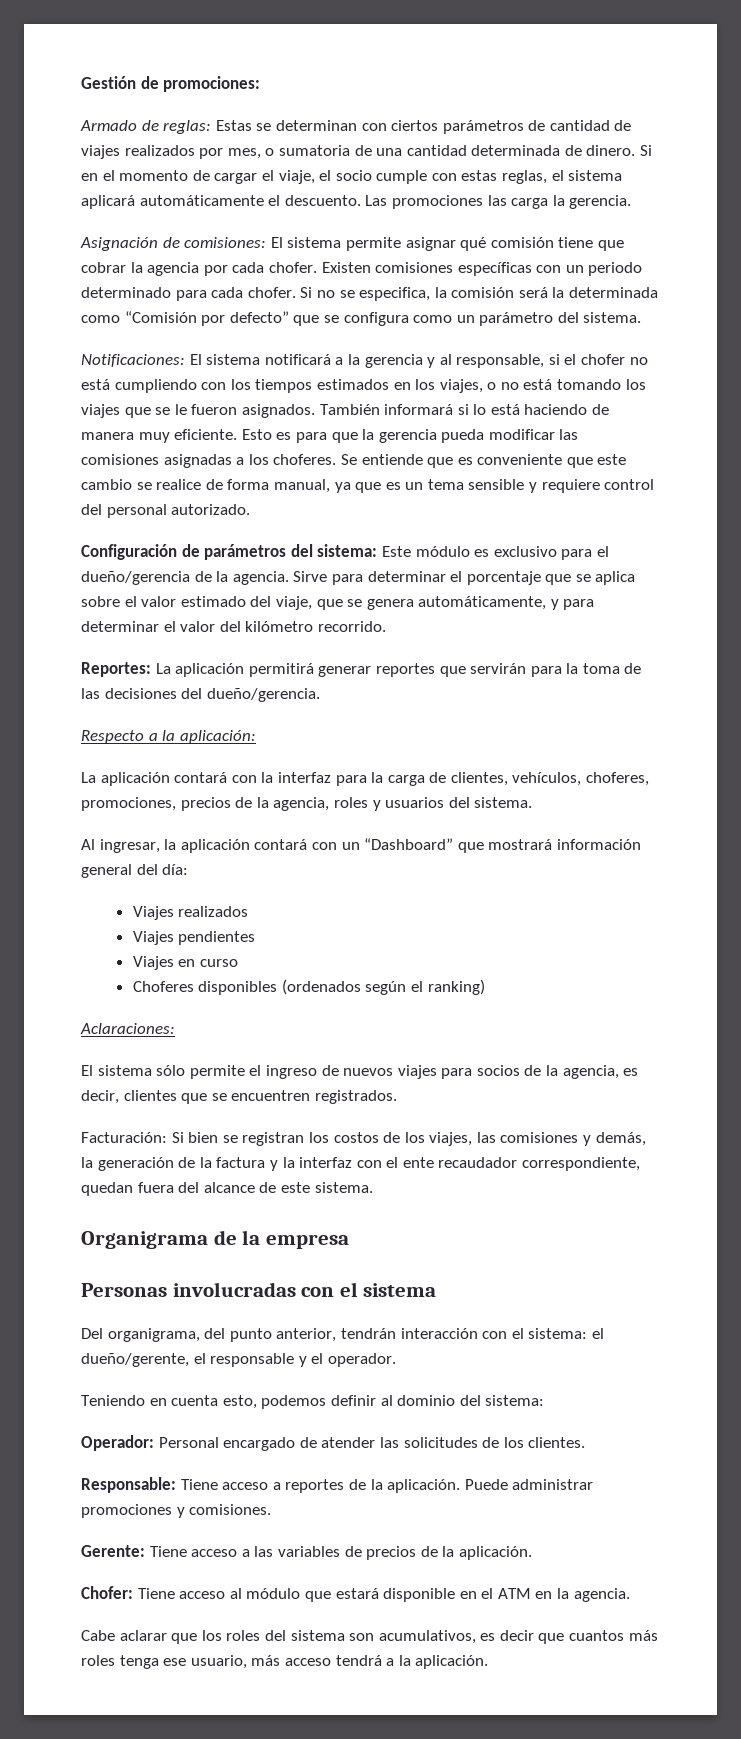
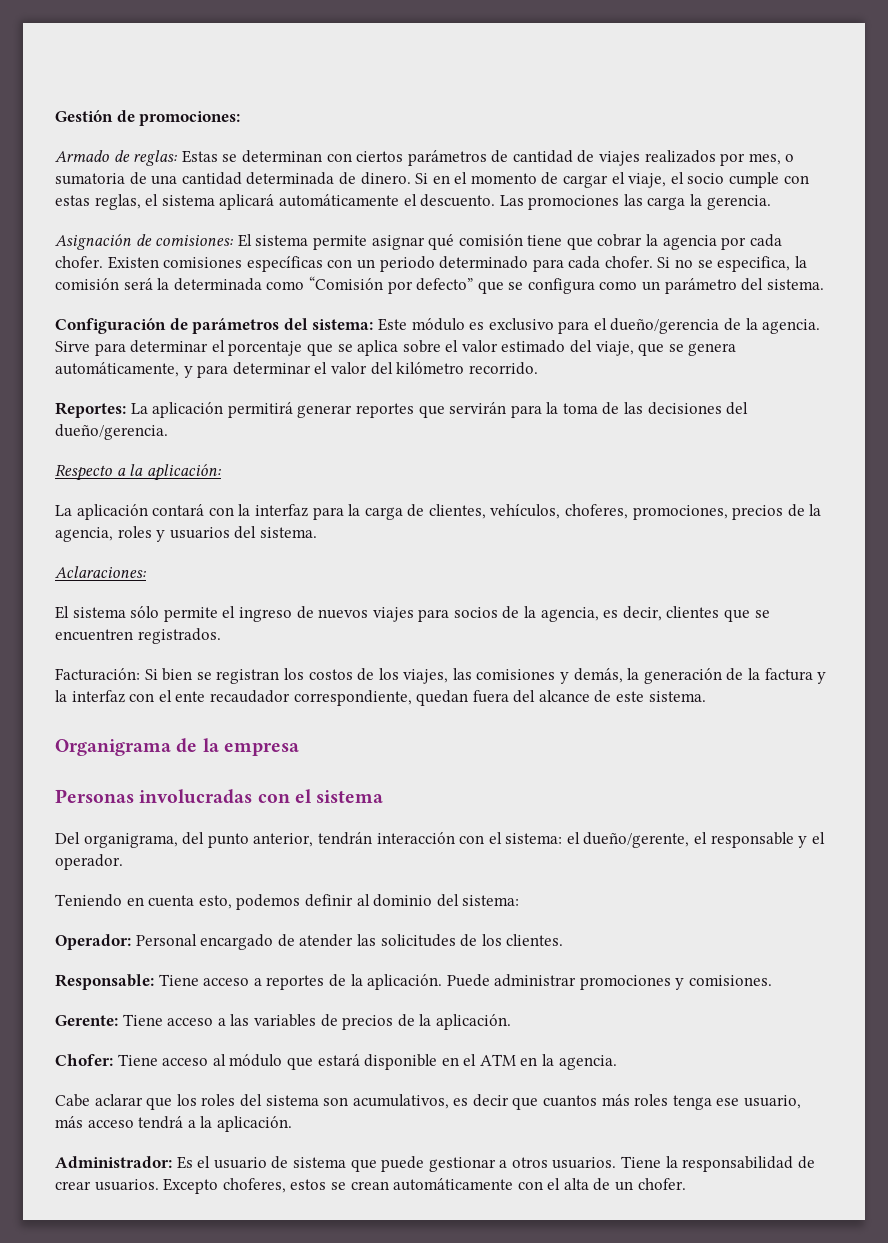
- Notificaciones: El sistema notificará a la gerencia y al responsable, si el chofer no está cumpliendo con los tiempos estimados en los viajes, o no está tomando los viajes que se le fueron asignados. También informará si lo está haciendo de manera muy eficiente. Esto es para que la gerencia pueda modificar las comisiones asignadas a los choferes. Se entiende que es conveniente que este cambio se realice de forma manual, ya que es un tema sensible y requiere control del personal autorizado.
- Al ingresar, la aplicación contará con un “Dashboard” que mostrará información general del día:
- Viajes realizados
- Viajes pendientes
- Viajes en curso
- Choferes disponibles (ordenados según el ranking)
+ Administrador: Es el usuario de sistema que puede gestionar a otros usuarios. Tiene la responsabilidad de crear usuarios. Excepto choferes, estos se crean automáticamente con el alta de un chofer.

